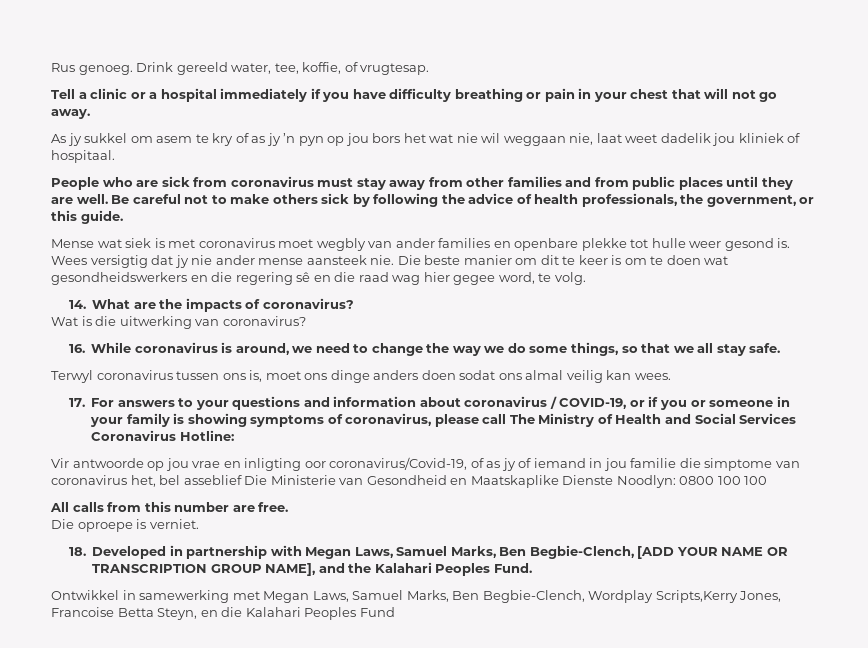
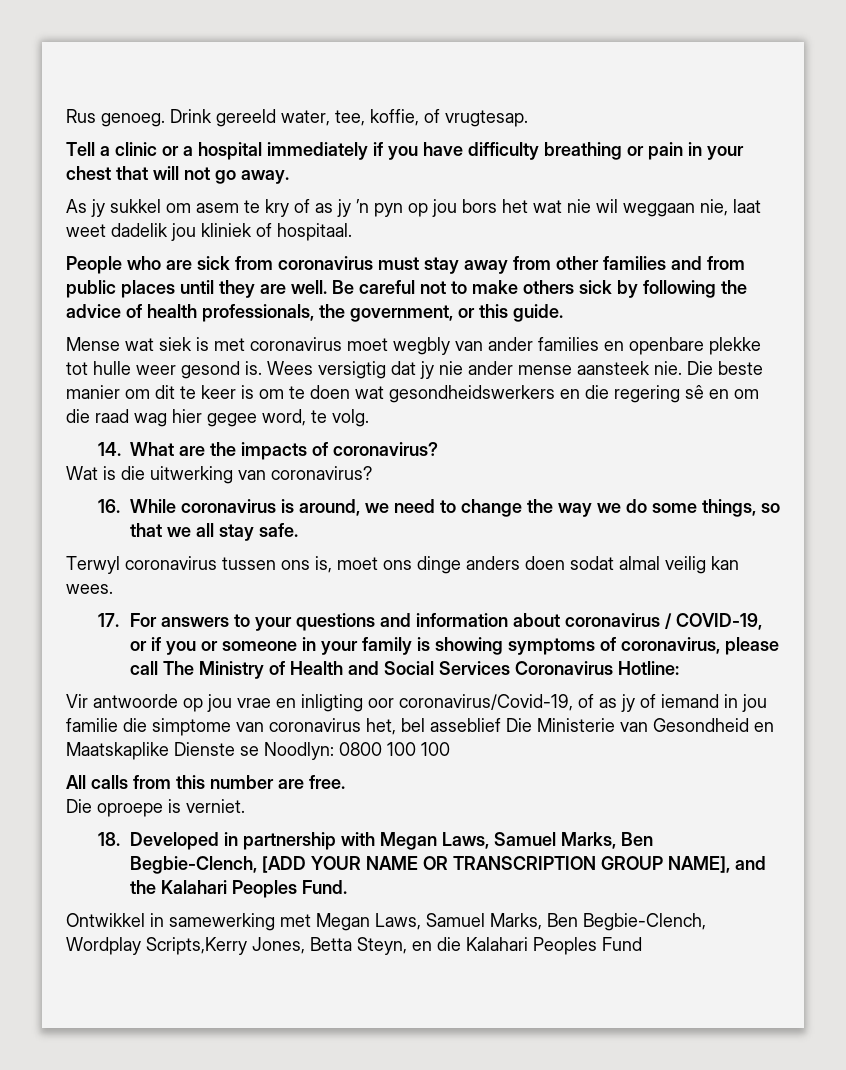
- Die beste manier om dit te keer is om te doen wat gesondheidswerkers en die regering sê en die raad wag hier gegee word, te volg.
+ Die beste manier om dit te keer is om te doen wat gesondheidswerkers en die regering sê en om die raad wag hier gegee word, te volg.
- Terwyl coronavirus tussen ons is, moet ons dinge anders doen sodat ons almal veilig kan wees.
+ Terwyl coronavirus tussen ons is, moet ons dinge anders doen sodat almal veilig kan wees.
- Vir antwoorde op jou vrae en inligting oor coronavirus/Covid-19, of as jy of iemand in jou familie die simptome van coronavirus het, bel asseblief Die Ministerie van Gesondheid en Maatskaplike Dienste Noodlyn: 0800 100 100
+ Vir antwoorde op jou vrae en inligting oor coronavirus/Covid-19, of as jy of iemand in jou familie die simptome van coronavirus het, bel asseblief Die Ministerie van Gesondheid en Maatskaplike Dienste se Noodlyn: 0800 100 100
- Ontwikkel in samewerking met Megan Laws, Samuel Marks, Ben Begbie-Clench, Wordplay Scripts,Kerry Jones, Francoise Betta Steyn, en die Kalahari Peoples Fund
+ Ontwikkel in samewerking met Megan Laws, Samuel Marks, Ben Begbie-Clench, Wordplay Scripts,Kerry Jones, Betta Steyn, en die Kalahari Peoples Fund

